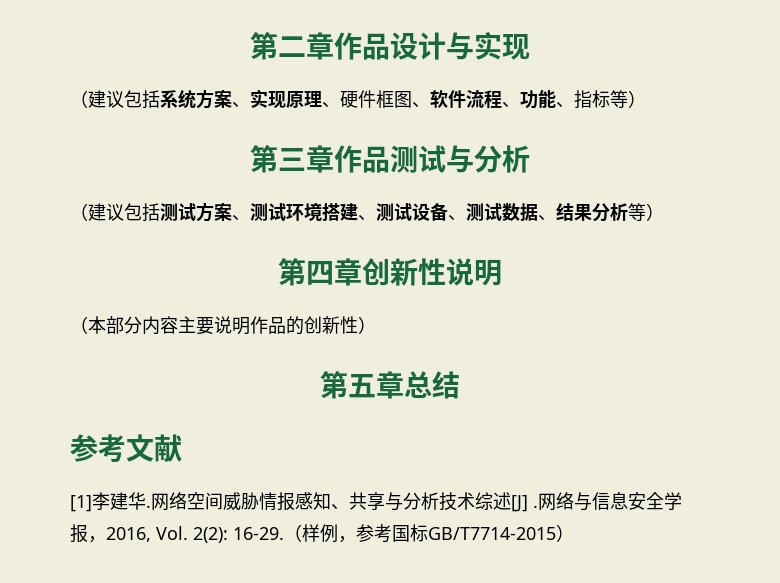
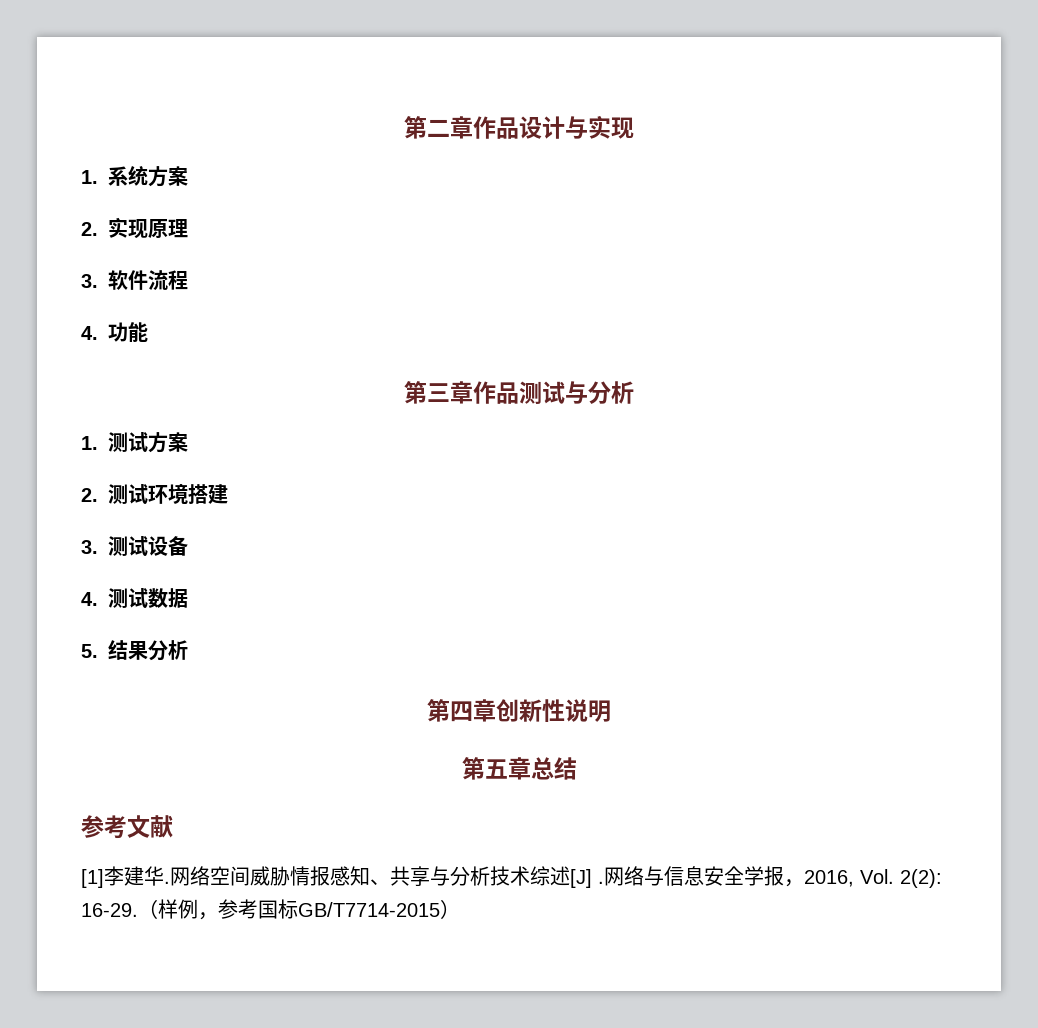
- （建议包括系统方案、实现原理、硬件框图、软件流程、功能、指标等）
+ 1.系统方案
+ 2.实现原理
+ 3.软件流程
+ 4.功能
- （建议包括测试方案、测试环境搭建、测试设备、测试数据、结果分析等）
+ 1.测试方案
+ 2.测试环境搭建
+ 3.测试设备
+ 4.测试数据
+ 5.结果分析
- （本部分内容主要说明作品的创新性）

